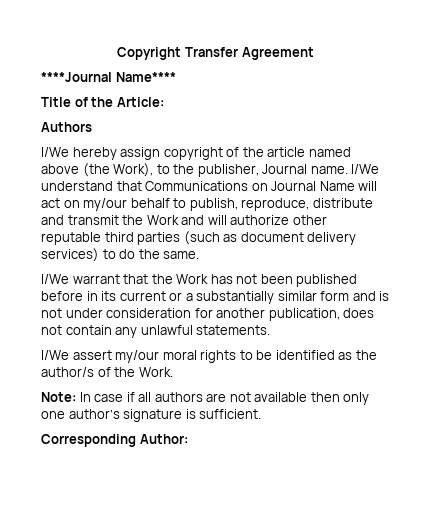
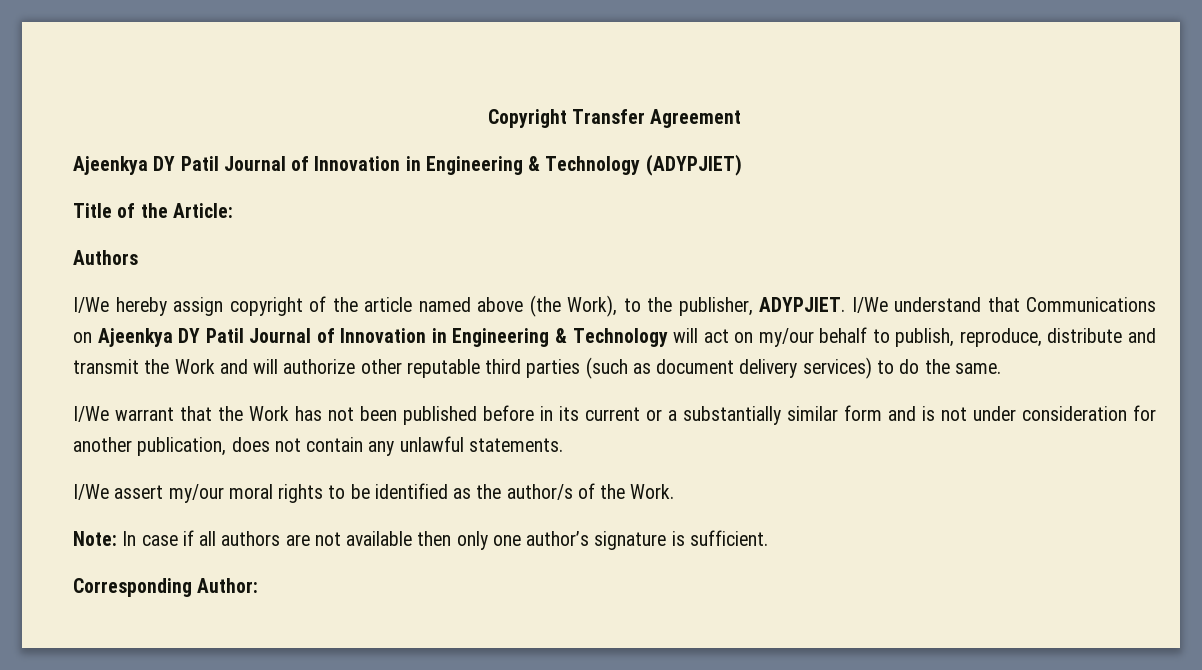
- ****Journal Name****
+ Ajeenkya DY Patil Journal of Innovation in Engineering & Technology (ADYPJIET)
- I/We hereby assign copyright of the article named above (the Work), to the publisher, Journal name.
+ I/We hereby assign copyright of the article named above (the Work), to the publisher, ADYPJIET.
- I/We understand that Communications on Journal Name will act on my/our behalf to publish, reproduce, distribute and transmit the Work and will authorize other reputable third parties (such as document delivery services) to do the same.
+ I/We understand that Communications on Ajeenkya DY Patil Journal of Innovation in Engineering & Technology will act on my/our behalf to publish, reproduce, distribute and transmit the Work and will authorize other reputable third parties (such as document delivery services) to do the same.

